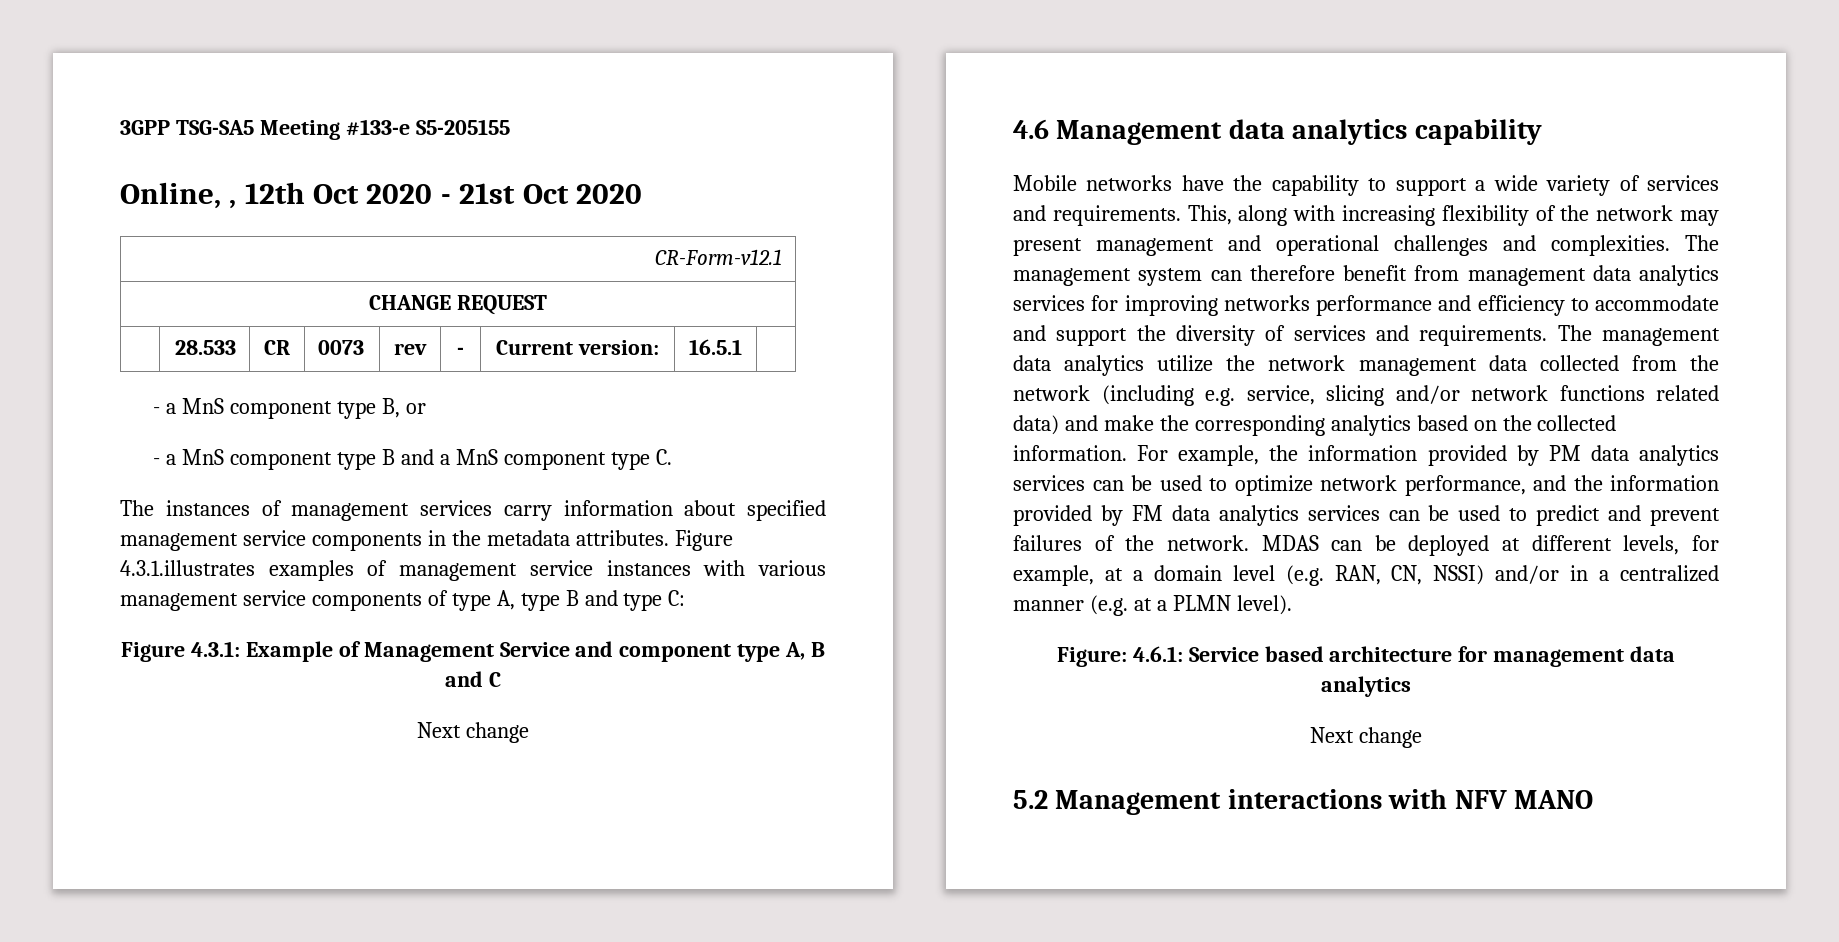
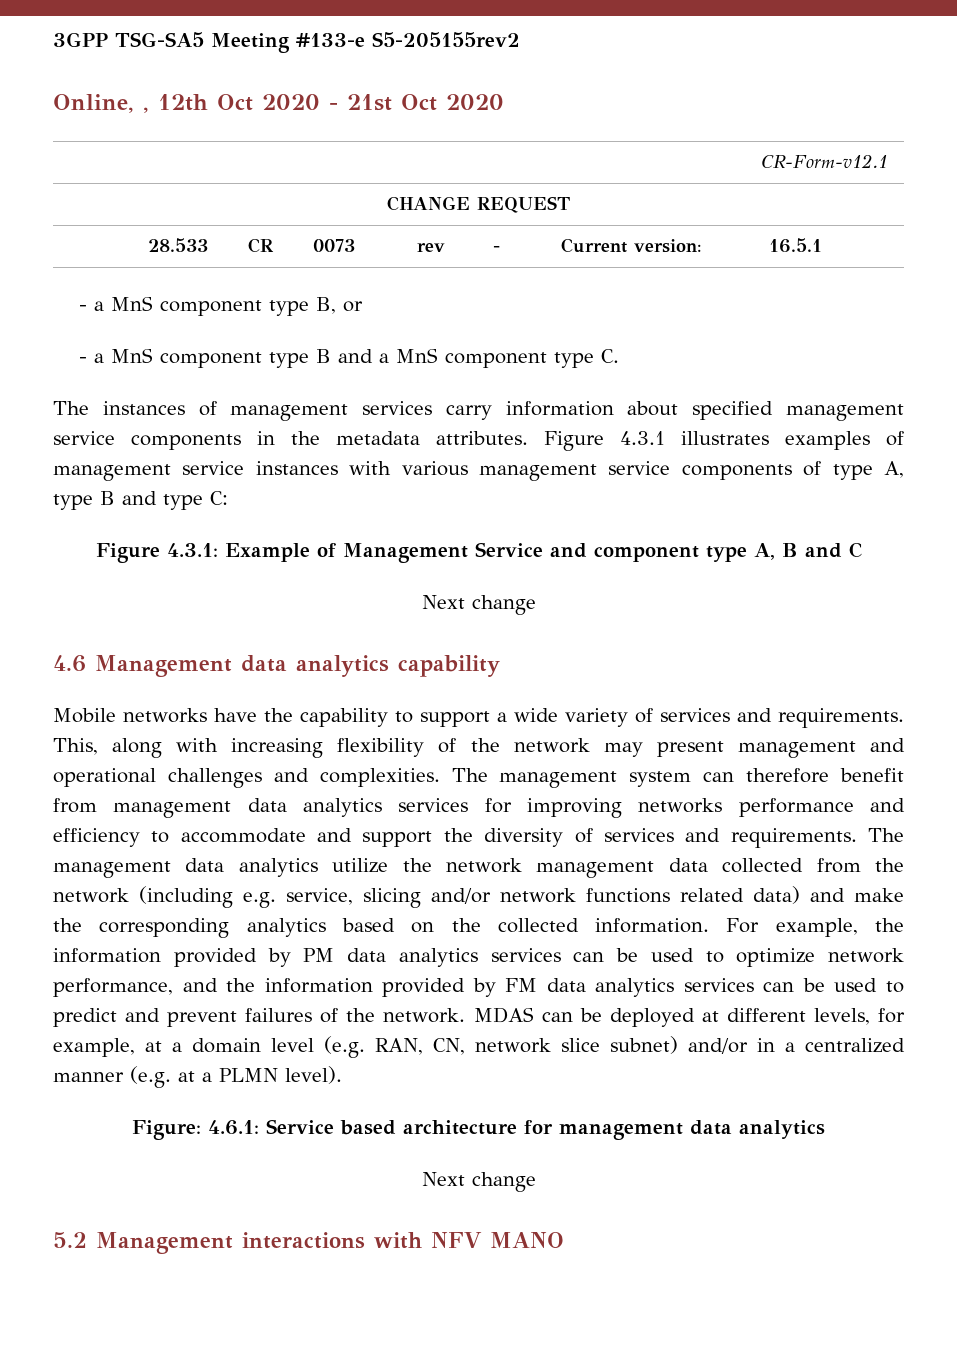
- 3GPP TSG-SA5 Meeting #133-e S5-205155
+ 3GPP TSG-SA5 Meeting #133-e S5-205155rev2
- Figure 4.3.1.illustrates examples of management service instances with various management service components of type A, type B and type C:
+ Figure 4.3.1 illustrates examples of management service instances with various management service components of type A, type B and type C:
- MDAS can be deployed at different levels, for example, at a domain level (e.g. RAN, CN, NSSI) and/or in a centralized manner (e.g. at a PLMN level).
+ MDAS can be deployed at different levels, for example, at a domain level (e.g. RAN, CN, network slice subnet) and/or in a centralized manner (e.g. at a PLMN level).

